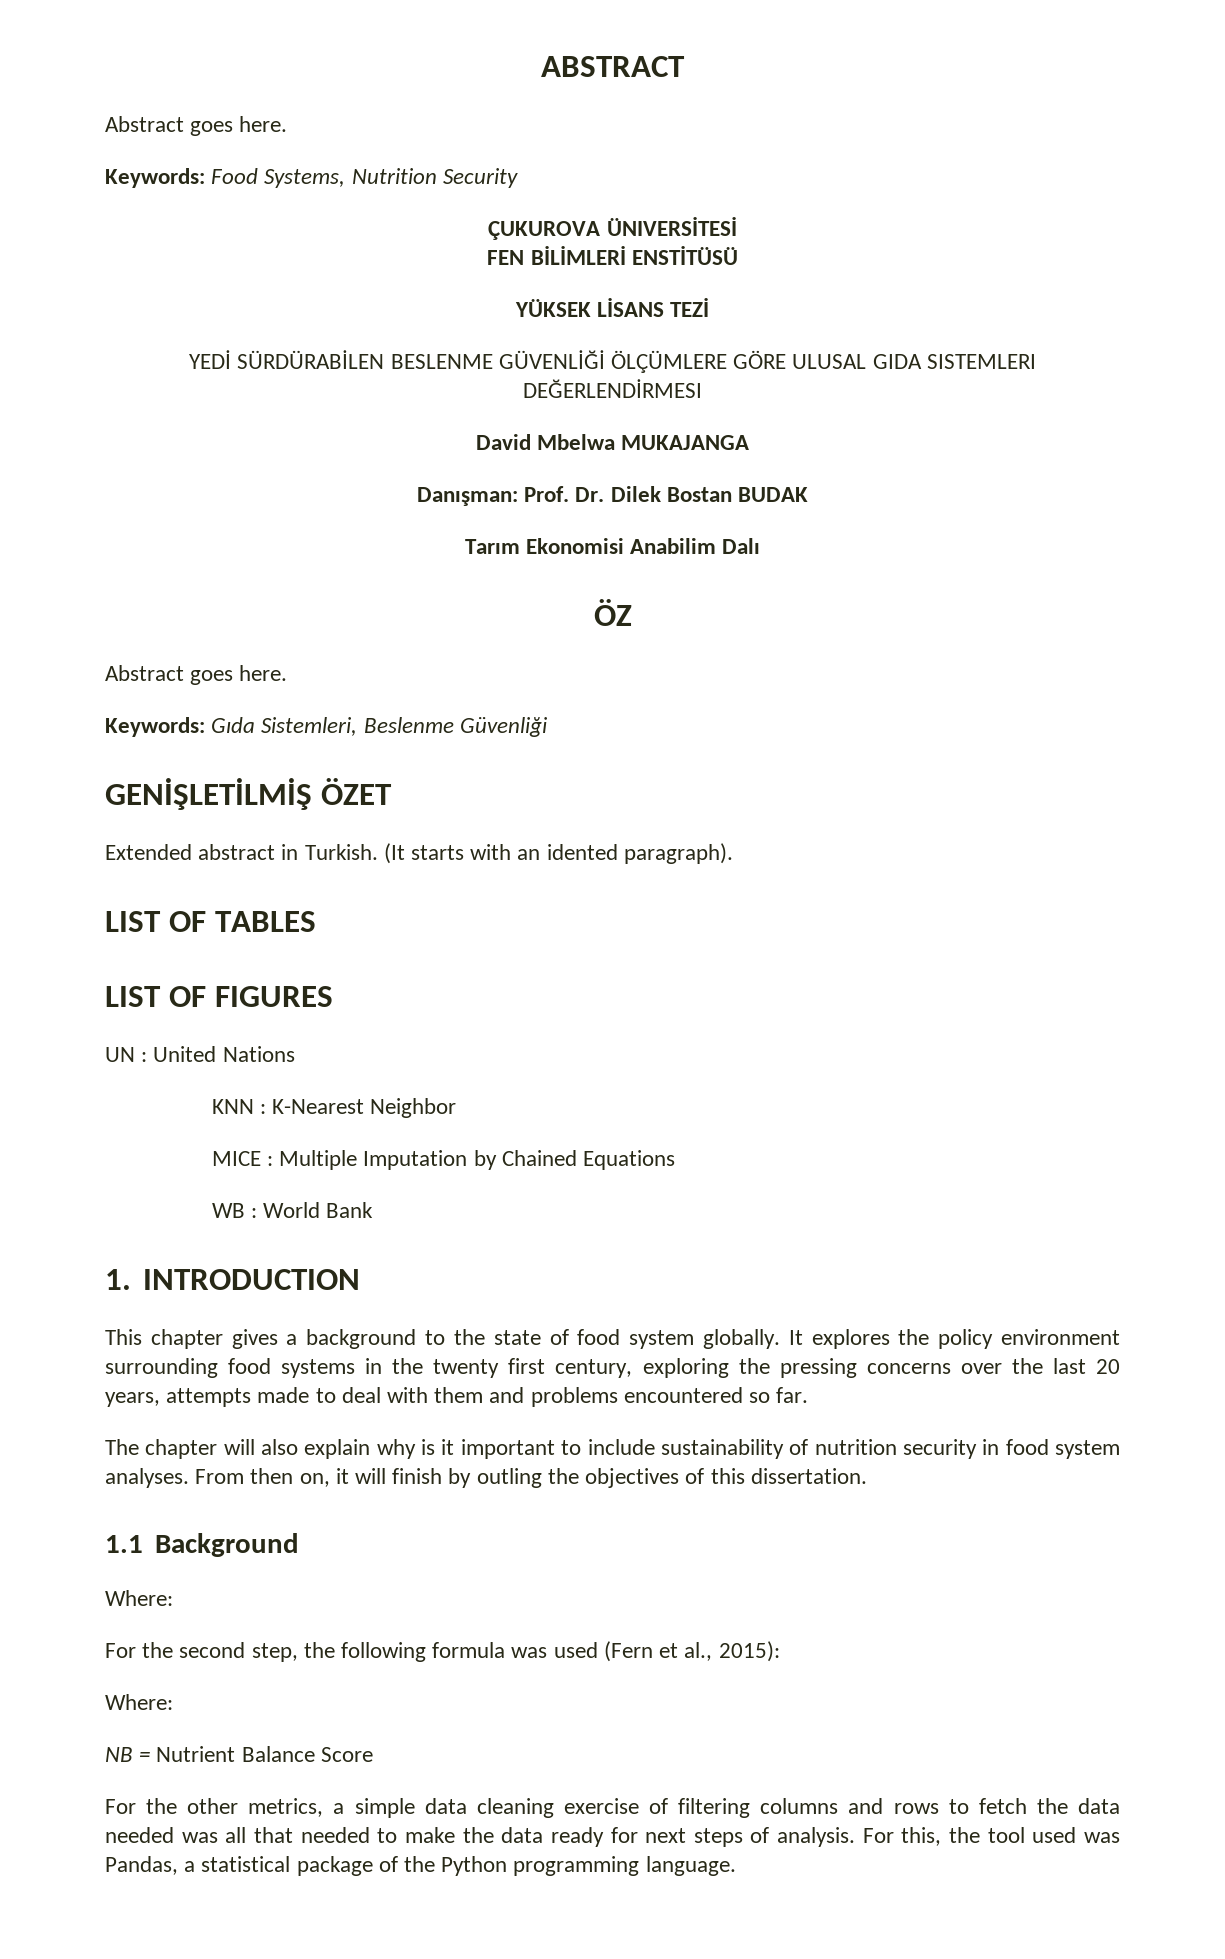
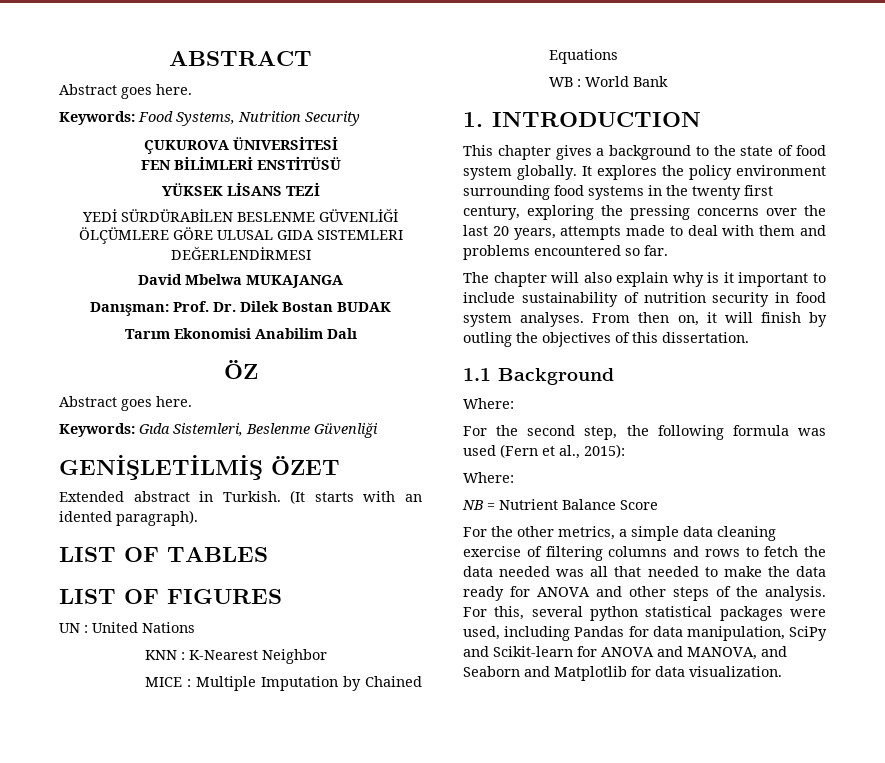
- For the other metrics, a simple data cleaning exercise of filtering columns and rows to fetch the data needed was all that needed to make the data ready for next steps of analysis.
+ For the other metrics, a simple data cleaning exercise of filtering columns and rows to fetch the data needed was all that needed to make the data ready for ANOVA and other steps of the analysis.
- For this, the tool used was Pandas, a statistical package of the Python programming language.
+ For this, several python statistical packages were used, including Pandas for data manipulation, SciPy and Scikit-learn for ANOVA and MANOVA, and Seaborn and Matplotlib for data visualization.

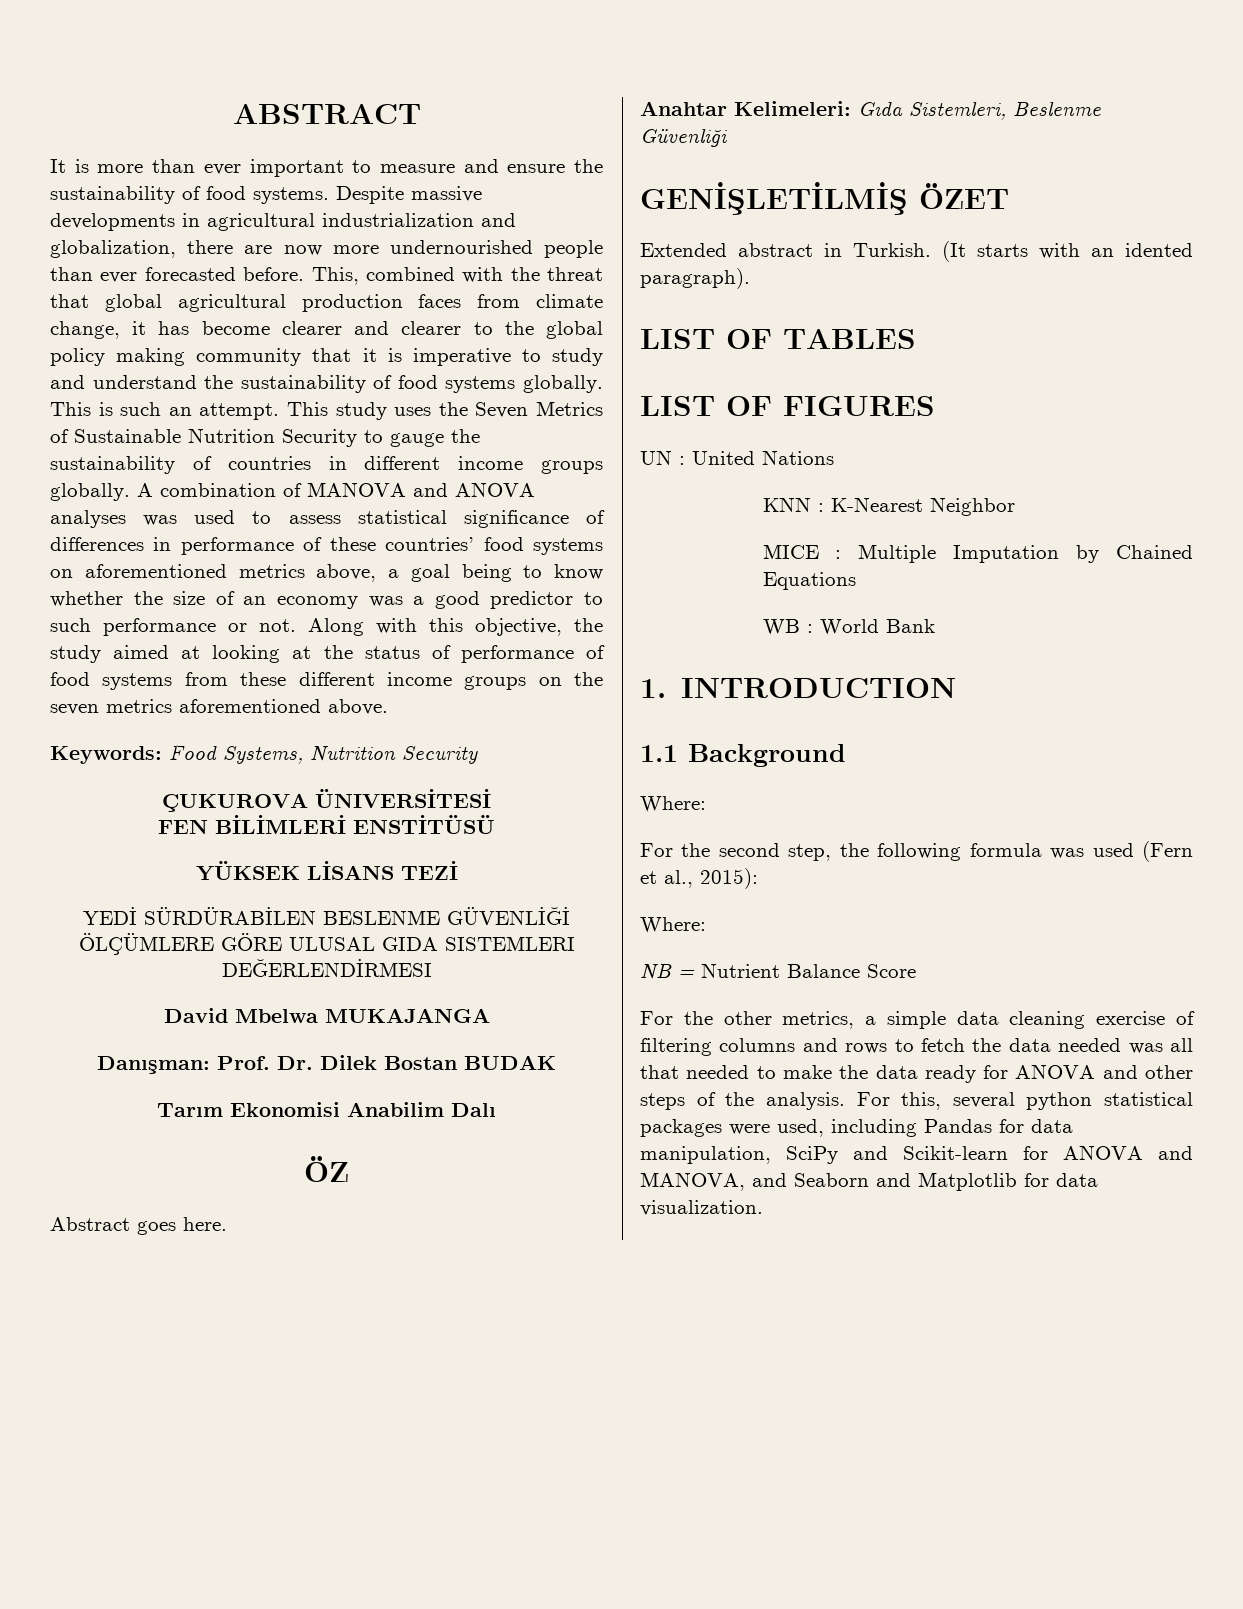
  ABSTRACT
- Abstract goes here.
+ It is more than ever important to measure and ensure the sustainability of food systems. Despite massive developments in agricultural industrialization and globalization, there are now more undernourished people than ever forecasted before. This, combined with the threat that global agricultural production faces from climate change, it has become clearer and clearer to the global policy making community that it is imperative to study and understand the sustainability of food systems globally. This is such an attempt. This study uses the Seven Metrics of Sustainable Nutrition Security to gauge the sustainability of countries in different income groups globally. A combination of MANOVA and ANOVA analyses was used to assess statistical significance of differences in performance of these countries’ food systems on aforementioned metrics above, a goal being to know whether the size of an economy was a good predictor to such performance or not. Along with this objective, the study aimed at looking at the status of performance of food systems from these different income groups on the seven metrics aforementioned above.
- Keywords: Gıda Sistemleri, Beslenme Güvenliği
+ Anahtar Kelimeleri: Gıda Sistemleri, Beslenme Güvenliği
- This chapter gives a background to the state of food system globally. It explores the policy environment surrounding food systems in the twenty first century, exploring the pressing concerns over the last 20 years, attempts made to deal with them and problems encountered so far.
- The chapter will also explain why is it important to include sustainability of nutrition security in food system analyses. From then on, it will finish by outling the objectives of this dissertation.

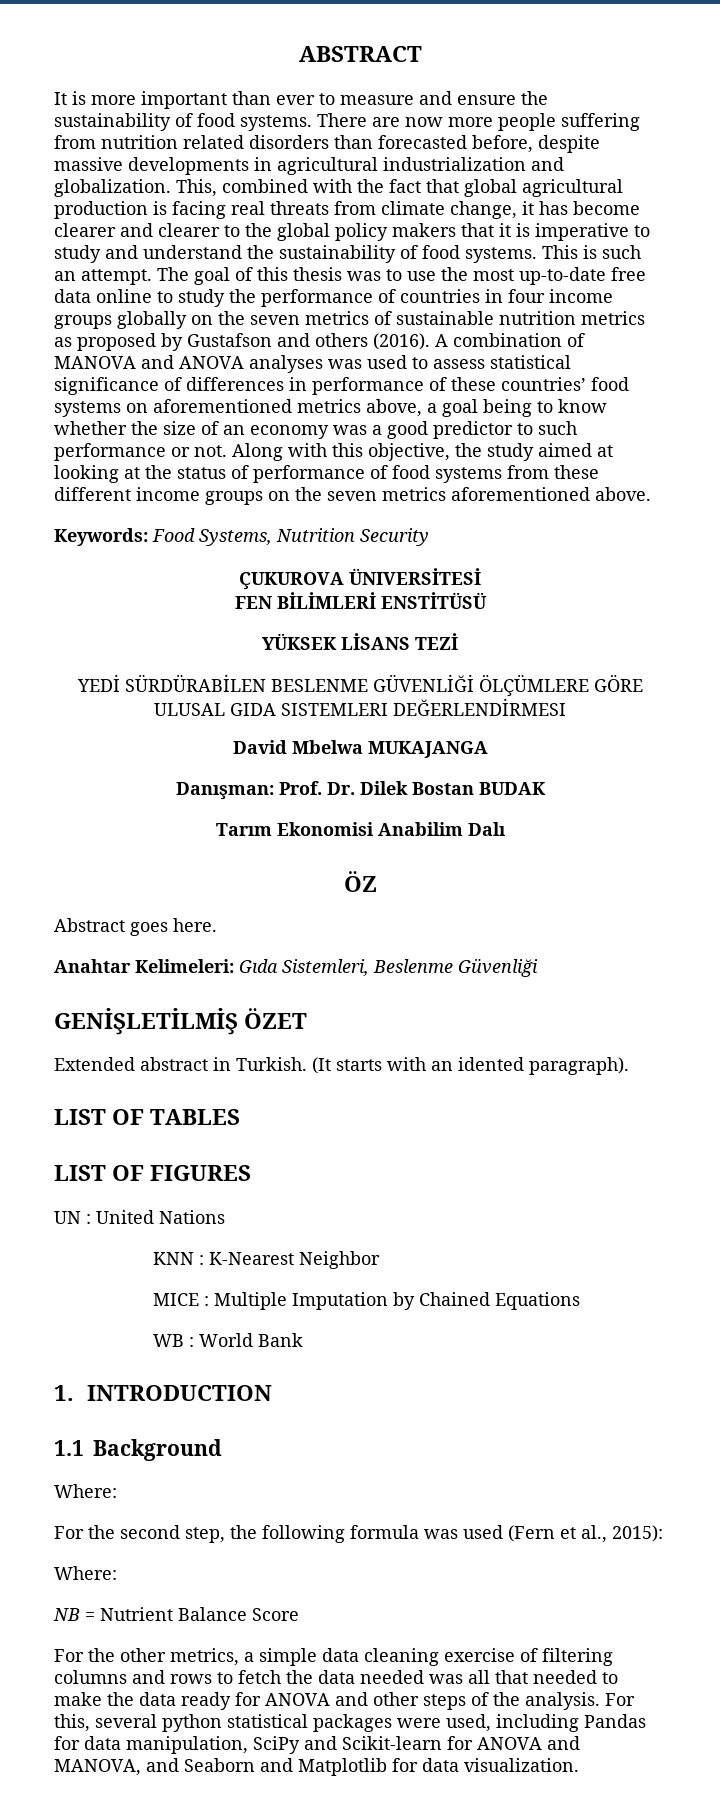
- It is more than ever important to measure and ensure the sustainability of food systems.
+ It is more important than ever to measure and ensure the sustainability of food systems.
- Despite massive developments in agricultural industrialization and globalization, there are now more undernourished people than ever forecasted before.
+ There are now more people suffering from nutrition related disorders than forecasted before, despite massive developments in agricultural industrialization and globalization.
- This, combined with the threat that global agricultural production faces from climate change, it has become clearer and clearer to the global policy making community that it is imperative to study and understand the sustainability of food systems globally.
+ This, combined with the fact that global agricultural production is facing real threats from climate change, it has become clearer and clearer to the global policy makers that it is imperative to study and understand the sustainability of food systems.
- This study uses the Seven Metrics of Sustainable Nutrition Security to gauge the sustainability of countries in different income groups globally.
+ The goal of this thesis was to use the most up-to-date free data online to study the performance of countries in four income groups globally on the seven metrics of sustainable nutrition metrics as proposed by Gustafson and others (2016).

